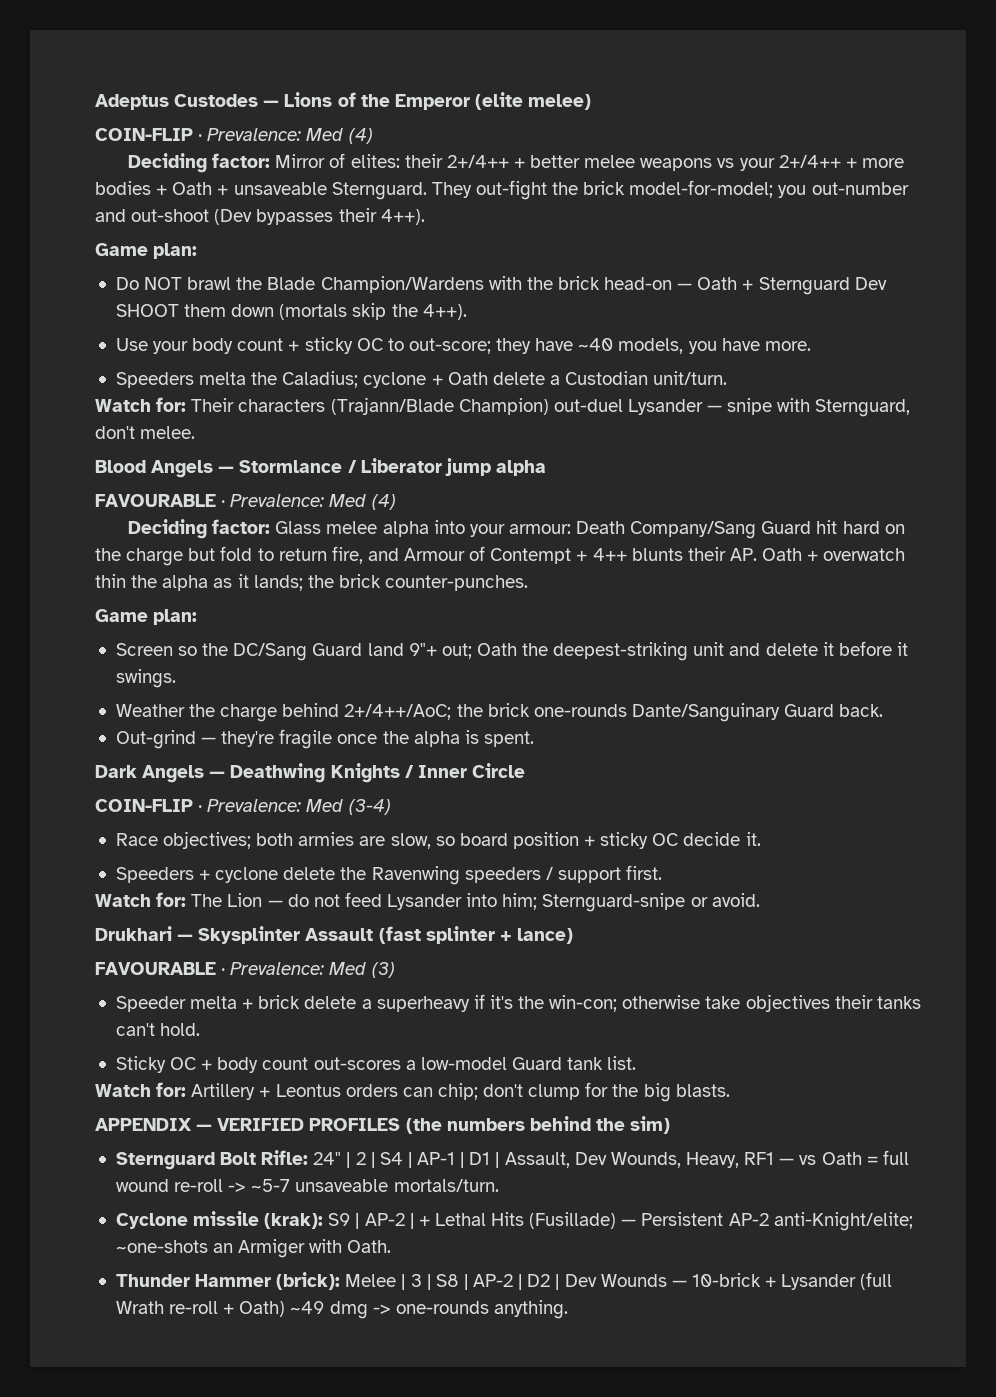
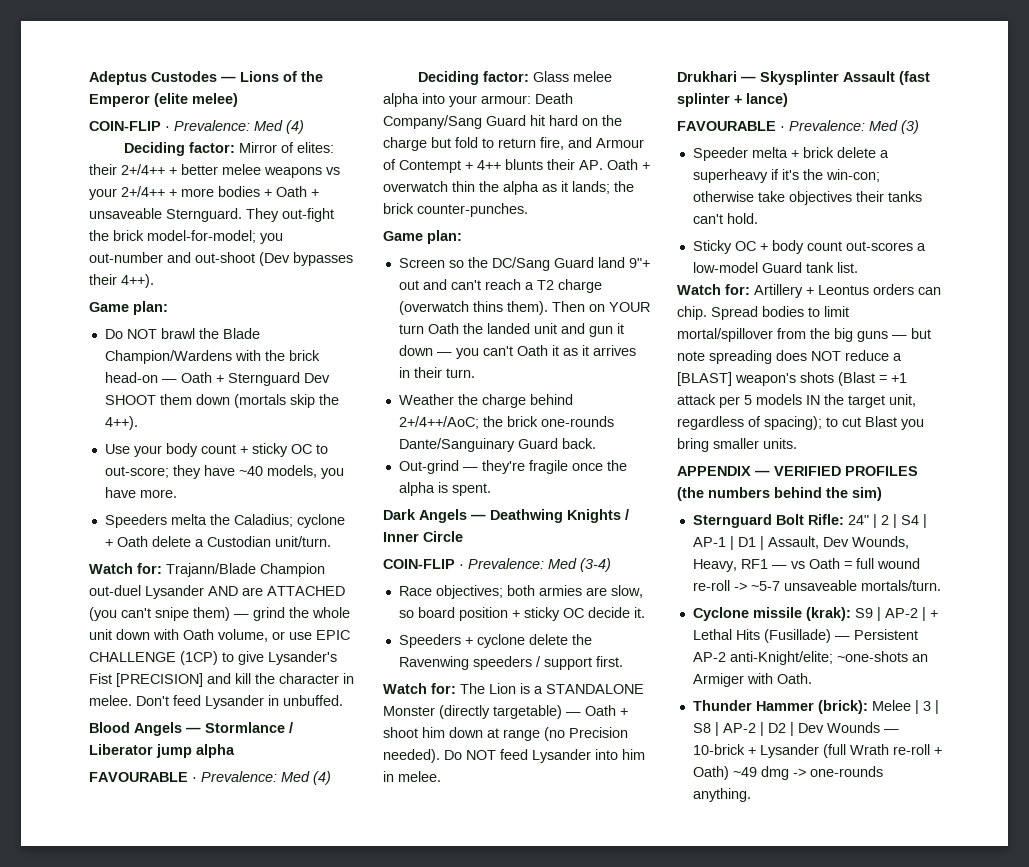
- Watch for: Their characters (Trajann/Blade Champion) out-duel Lysander — snipe with Sternguard, don't melee.
+ Watch for: Trajann/Blade Champion out-duel Lysander AND are ATTACHED (you can't snipe them) — grind the whole unit down with Oath volume, or use EPIC CHALLENGE (1CP) to give Lysander's Fist [PRECISION] and kill the character in melee. Don't feed Lysander in unbuffed.
- Screen so the DC/Sang Guard land 9"+ out; Oath the deepest-striking unit and delete it before it swings.
+ Screen so the DC/Sang Guard land 9"+ out and can't reach a T2 charge (overwatch thins them). Then on YOUR turn Oath the landed unit and gun it down — you can't Oath it as it arrives in their turn.
- Watch for: The Lion — do not feed Lysander into him; Sternguard-snipe or avoid.
+ Watch for: The Lion is a STANDALONE Monster (directly targetable) — Oath + shoot him down at range (no Precision needed). Do NOT feed Lysander into him in melee.
- Watch for: Artillery + Leontus orders can chip; don't clump for the big blasts.
+ Watch for: Artillery + Leontus orders can chip. Spread bodies to limit mortal/spillover from the big guns — but note spreading does NOT reduce a [BLAST] weapon's shots (Blast = +1 attack per 5 models IN the target unit, regardless of spacing); to cut Blast you bring smaller units.

